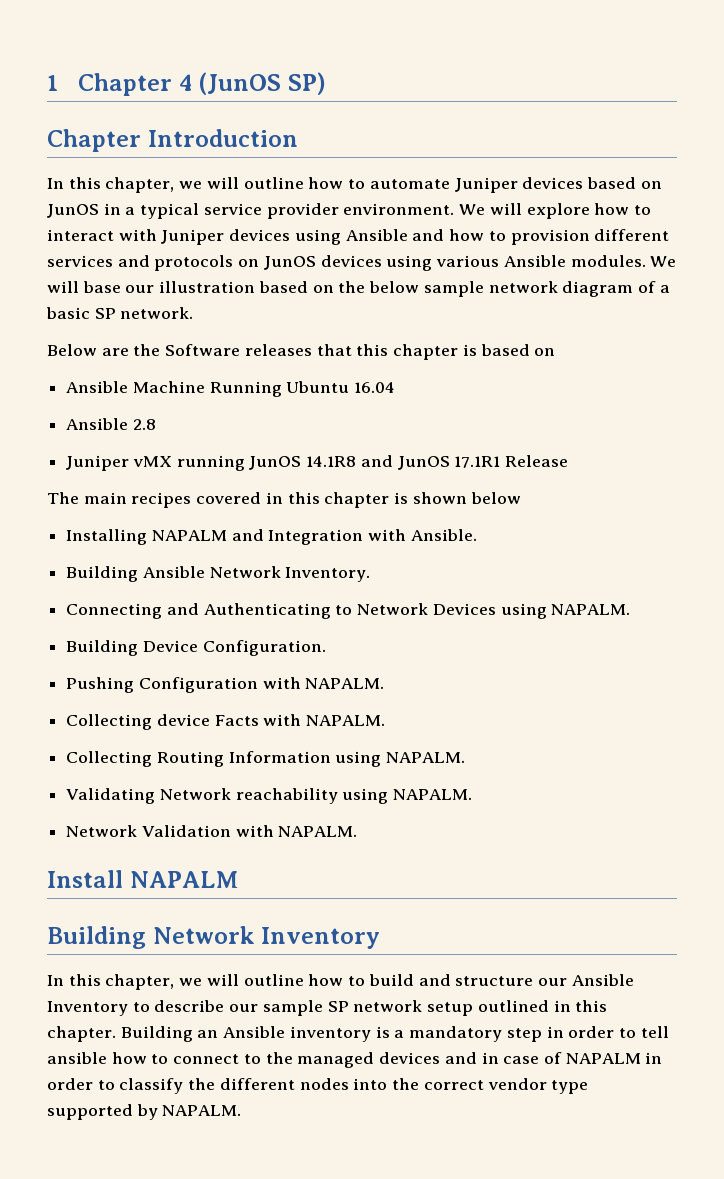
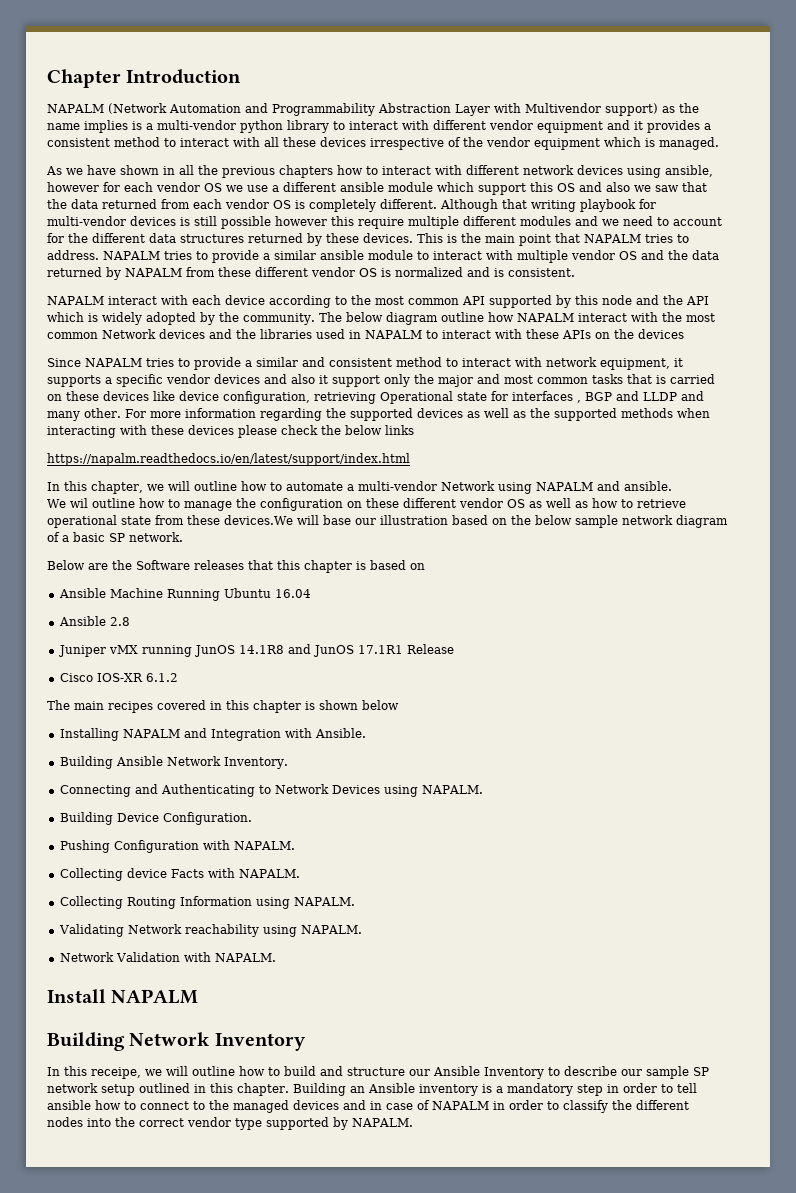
- 1 Chapter 4 (JunOS SP)
  Chapter Introduction
+ NAPALM (Network Automation and Programmability Abstraction Layer with Multivendor support) as the name implies is a multi-vendor python library to interact with different vendor equipment and it provides a consistent method to interact with all these devices irrespective of the vendor equipment which is managed.
+ As we have shown in all the previous chapters how to interact with different network devices using ansible, however for each vendor OS we use a different ansible module which support this OS and also we saw that the data returned from each vendor OS is completely different. Although that writing playbook for multi-vendor devices is still possible however this require multiple different modules and we need to account for the different data structures returned by these devices. This is the main point that NAPALM tries to address. NAPALM tries to provide a similar ansible module to interact with multiple vendor OS and the data returned by NAPALM from these different vendor OS is normalized and is consistent.
+ NAPALM interact with each device according to the most common API supported by this node and the API which is widely adopted by the community. The below diagram outline how NAPALM interact with the most common Network devices and the libraries used in NAPALM to interact with these APIs on the devices
+ Since NAPALM tries to provide a similar and consistent method to interact with network equipment, it supports a specific vendor devices and also it support only the major and most common tasks that is carried on these devices like device configuration, retrieving Operational state for interfaces , BGP and LLDP and many other. For more information regarding the supported devices as well as the supported methods when interacting with these devices please check the below links
+ https://napalm.readthedocs.io/en/latest/support/index.html
- In this chapter, we will outline how to automate Juniper devices based on JunOS in a typical service provider environment. We will explore how to interact with Juniper devices using Ansible and how to provision different services and protocols on JunOS devices using various Ansible modules. We will base our illustration based on the below sample network diagram of a basic SP network.
+ In this chapter, we will outline how to automate a multi-vendor Network using NAPALM and ansible.
+ We wil outline how to manage the configuration on these different vendor OS as well as how to retrieve operational state from these devices.We will base our illustration based on the below sample network diagram of a basic SP network.
+ Cisco IOS-XR 6.1.2
- In this chapter, we will outline how to build and structure our Ansible Inventory to describe our sample SP network setup outlined in this chapter.
+ In this receipe, we will outline how to build and structure our Ansible Inventory to describe our sample SP network setup outlined in this chapter.

